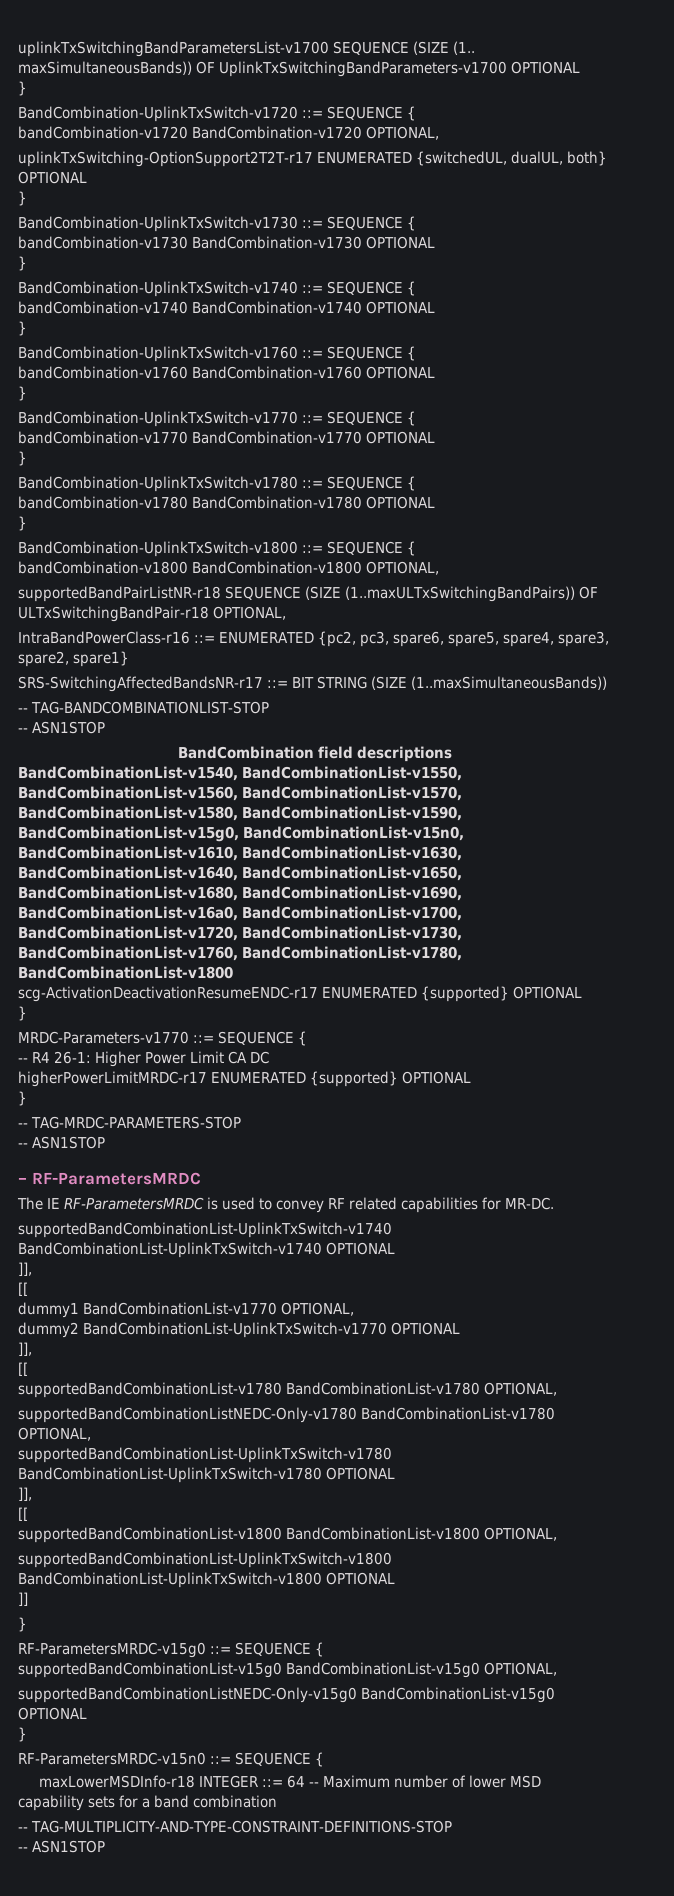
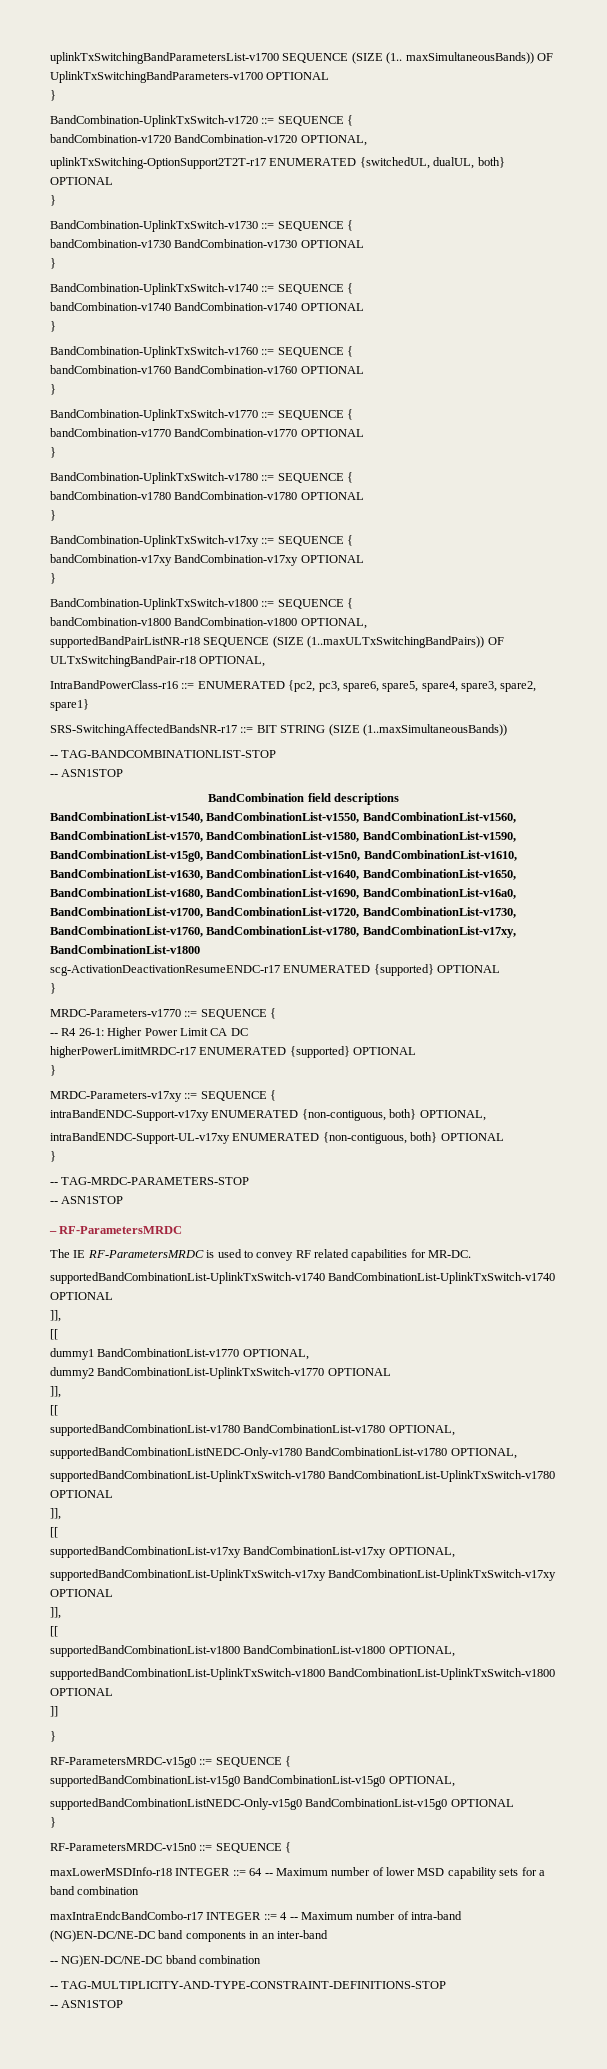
+ BandCombination-UplinkTxSwitch-v17xy ::= SEQUENCE {
+ bandCombination-v17xy BandCombination-v17xy OPTIONAL
+ }
- BandCombinationList-v1540, BandCombinationList-v1550, BandCombinationList-v1560, BandCombinationList-v1570, BandCombinationList-v1580, BandCombinationList-v1590, BandCombinationList-v15g0, BandCombinationList-v15n0, BandCombinationList-v1610, BandCombinationList-v1630, BandCombinationList-v1640, BandCombinationList-v1650, BandCombinationList-v1680, BandCombinationList-v1690, BandCombinationList-v16a0, BandCombinationList-v1700, BandCombinationList-v1720, BandCombinationList-v1730, BandCombinationList-v1760, BandCombinationList-v1780, BandCombinationList-v1800
+ BandCombinationList-v1540, BandCombinationList-v1550, BandCombinationList-v1560, BandCombinationList-v1570, BandCombinationList-v1580, BandCombinationList-v1590, BandCombinationList-v15g0, BandCombinationList-v15n0, BandCombinationList-v1610, BandCombinationList-v1630, BandCombinationList-v1640, BandCombinationList-v1650, BandCombinationList-v1680, BandCombinationList-v1690, BandCombinationList-v16a0, BandCombinationList-v1700, BandCombinationList-v1720, BandCombinationList-v1730, BandCombinationList-v1760, BandCombinationList-v1780, BandCombinationList-v17xy, BandCombinationList-v1800
+ MRDC-Parameters-v17xy ::= SEQUENCE {
+ intraBandENDC-Support-v17xy ENUMERATED {non-contiguous, both} OPTIONAL,
+ intraBandENDC-Support-UL-v17xy ENUMERATED {non-contiguous, both} OPTIONAL
+ }
+ supportedBandCombinationList-v17xy BandCombinationList-v17xy OPTIONAL,
+ supportedBandCombinationList-UplinkTxSwitch-v17xy BandCombinationList-UplinkTxSwitch-v17xy OPTIONAL
+ ]],
+ [[
+ maxIntraEndcBandCombo-r17 INTEGER ::= 4 -- Maximum number of intra-band (NG)EN-DC/NE-DC band components in an inter-band
+ -- NG)EN-DC/NE-DC bband combination

